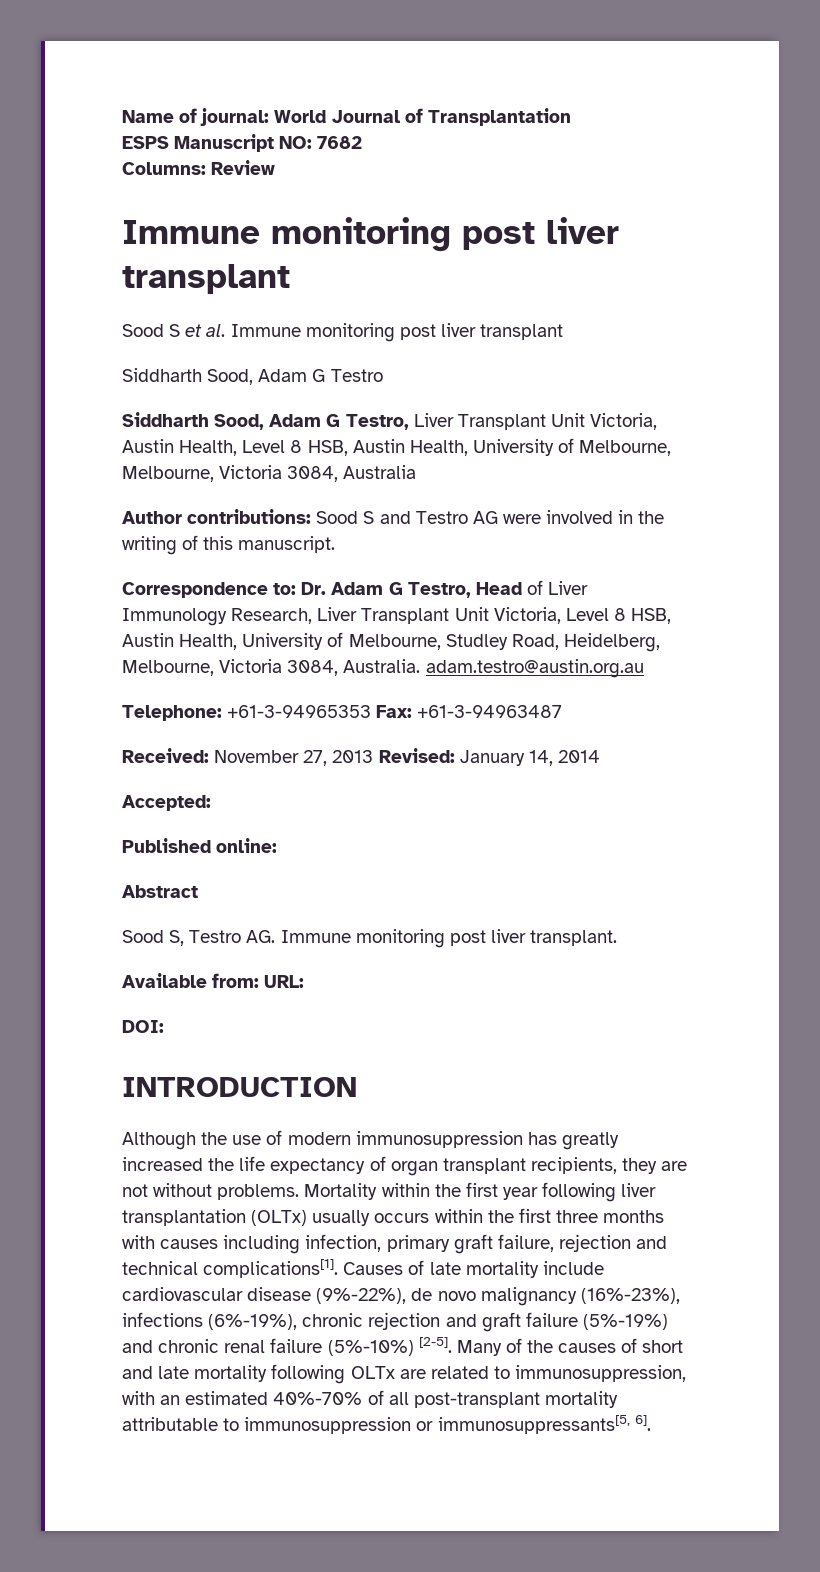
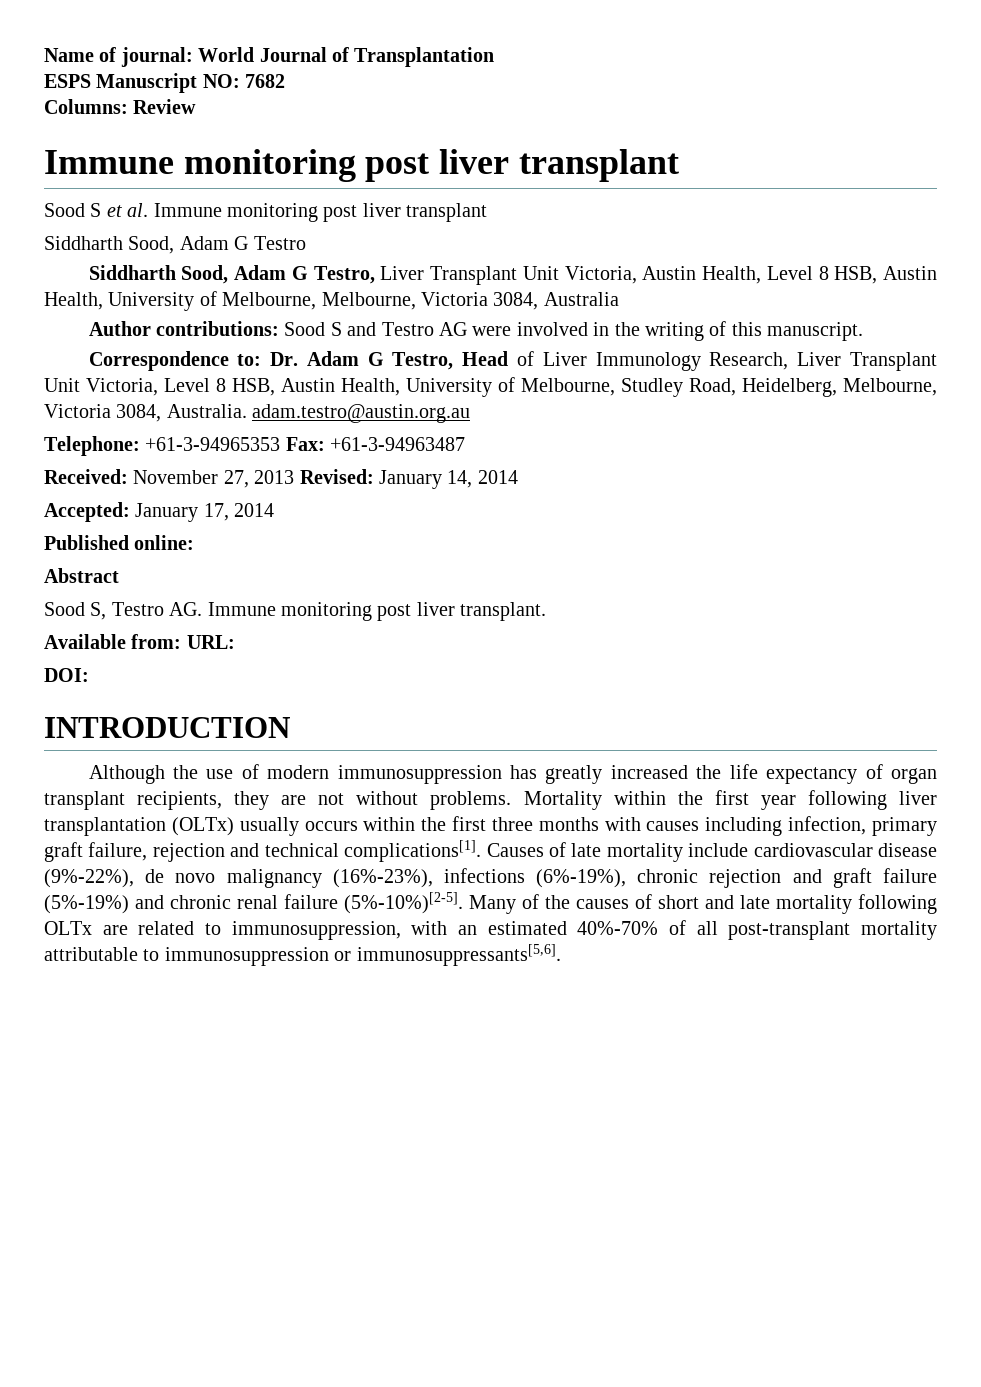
- Accepted:
+ Accepted: January 17, 2014
- Causes of late mortality include cardiovascular disease (9%-22%), de novo malignancy (16%-23%), infections (6%-19%), chronic rejection and graft failure (5%-19%) and chronic renal failure (5%-10%) [2-5].
+ Causes of late mortality include cardiovascular disease (9%-22%), de novo malignancy (16%-23%), infections (6%-19%), chronic rejection and graft failure (5%-19%) and chronic renal failure (5%-10%)[2-5].
- Many of the causes of short and late mortality following OLTx are related to immunosuppression, with an estimated 40%-70% of all post-transplant mortality attributable to immunosuppression or immunosuppressants[5, 6].
+ Many of the causes of short and late mortality following OLTx are related to immunosuppression, with an estimated 40%-70% of all post-transplant mortality attributable to immunosuppression or immunosuppressants[5,6].

